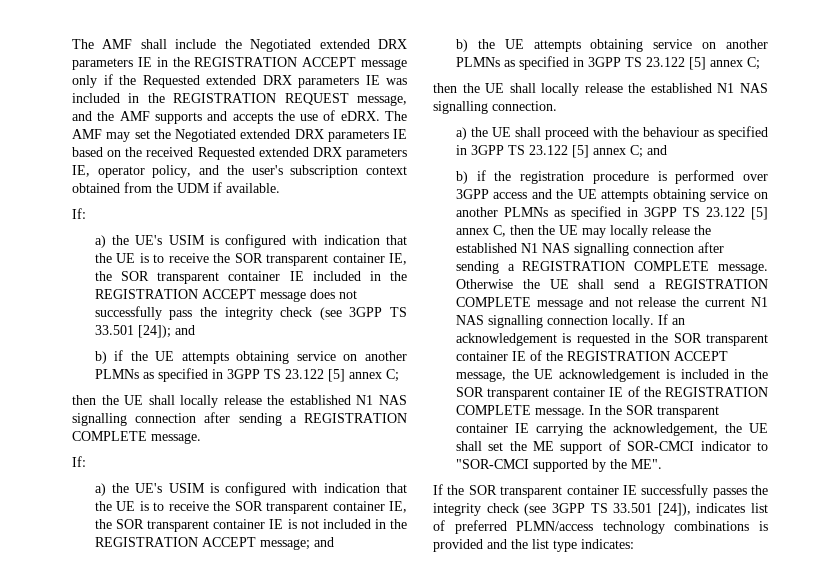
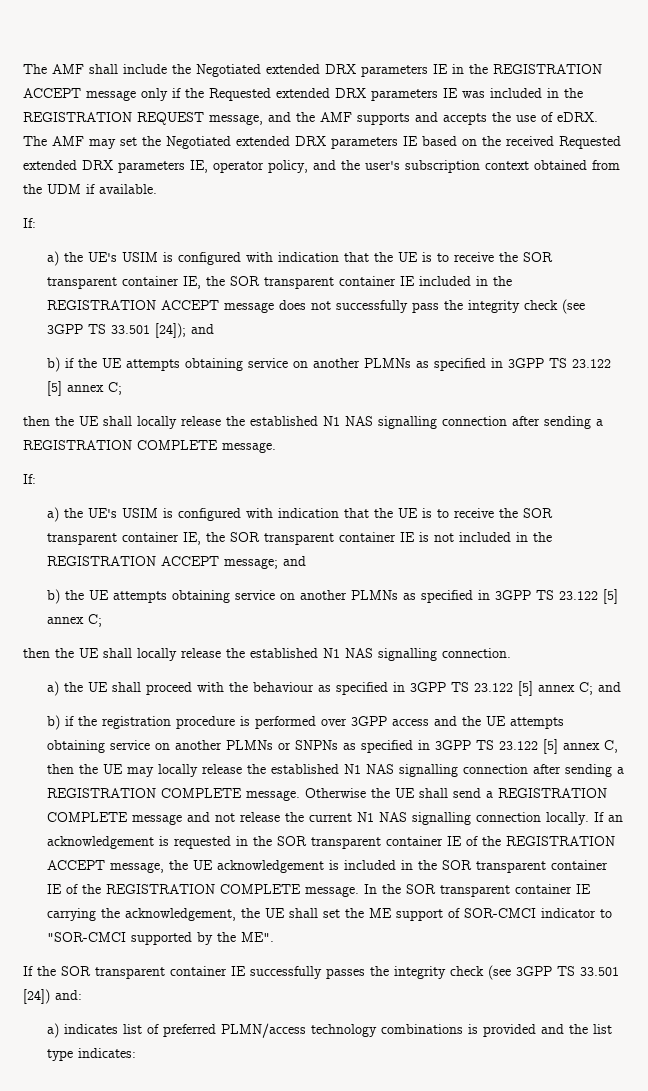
- b) if the registration procedure is performed over 3GPP access and the UE attempts obtaining service on another PLMNs as specified in 3GPP TS 23.122 [5] annex C, then the UE may locally release the established N1 NAS signalling connection after sending a REGISTRATION COMPLETE message.
+ b) if the registration procedure is performed over 3GPP access and the UE attempts obtaining service on another PLMNs or SNPNs as specified in 3GPP TS 23.122 [5] annex C, then the UE may locally release the established N1 NAS signalling connection after sending a REGISTRATION COMPLETE message.
- If the SOR transparent container IE successfully passes the integrity check (see 3GPP TS 33.501 [24]), indicates list of preferred PLMN/access technology combinations is provided and the list type indicates:
+ If the SOR transparent container IE successfully passes the integrity check (see 3GPP TS 33.501 [24]) and:
+ a) indicates list of preferred PLMN/access technology combinations is provided and the list type indicates:

